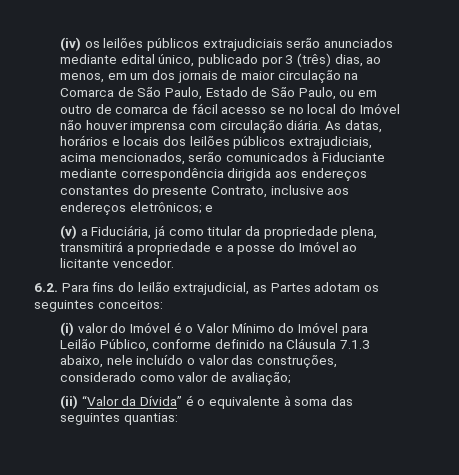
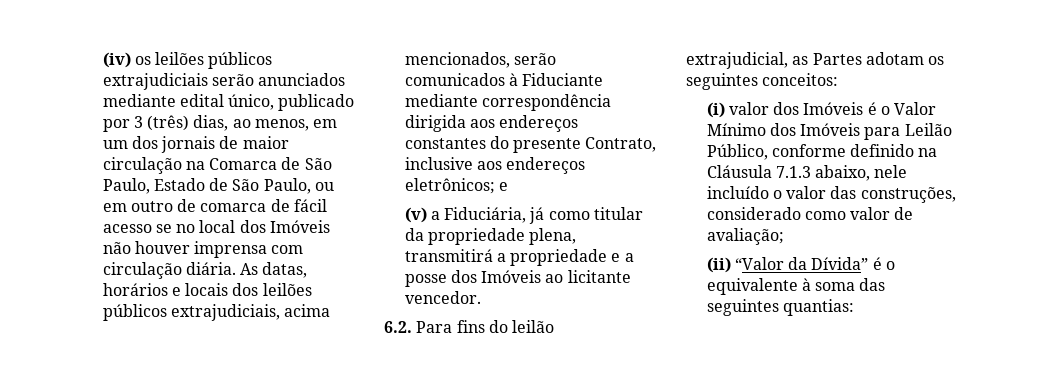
- (iv) os leilões públicos extrajudiciais serão anunciados mediante edital único, publicado por 3 (três) dias, ao menos, em um dos jornais de maior circulação na Comarca de São Paulo, Estado de São Paulo, ou em outro de comarca de fácil acesso se no local do Imóvel não houver imprensa com circulação diária.
+ (iv) os leilões públicos extrajudiciais serão anunciados mediante edital único, publicado por 3 (três) dias, ao menos, em um dos jornais de maior circulação na Comarca de São Paulo, Estado de São Paulo, ou em outro de comarca de fácil acesso se no local dos Imóveis não houver imprensa com circulação diária.
- (v) a Fiduciária, já como titular da propriedade plena, transmitirá a propriedade e a posse do Imóvel ao licitante vencedor.
+ (v) a Fiduciária, já como titular da propriedade plena, transmitirá a propriedade e a posse dos Imóveis ao licitante vencedor.
- (i) valor do Imóvel é o Valor Mínimo do Imóvel para Leilão Público, conforme definido na Cláusula 7.1.3 abaixo, nele incluído o valor das construções, considerado como valor de avaliação;
+ (i) valor dos Imóveis é o Valor Mínimo dos Imóveis para Leilão Público, conforme definido na Cláusula 7.1.3 abaixo, nele incluído o valor das construções, considerado como valor de avaliação;

